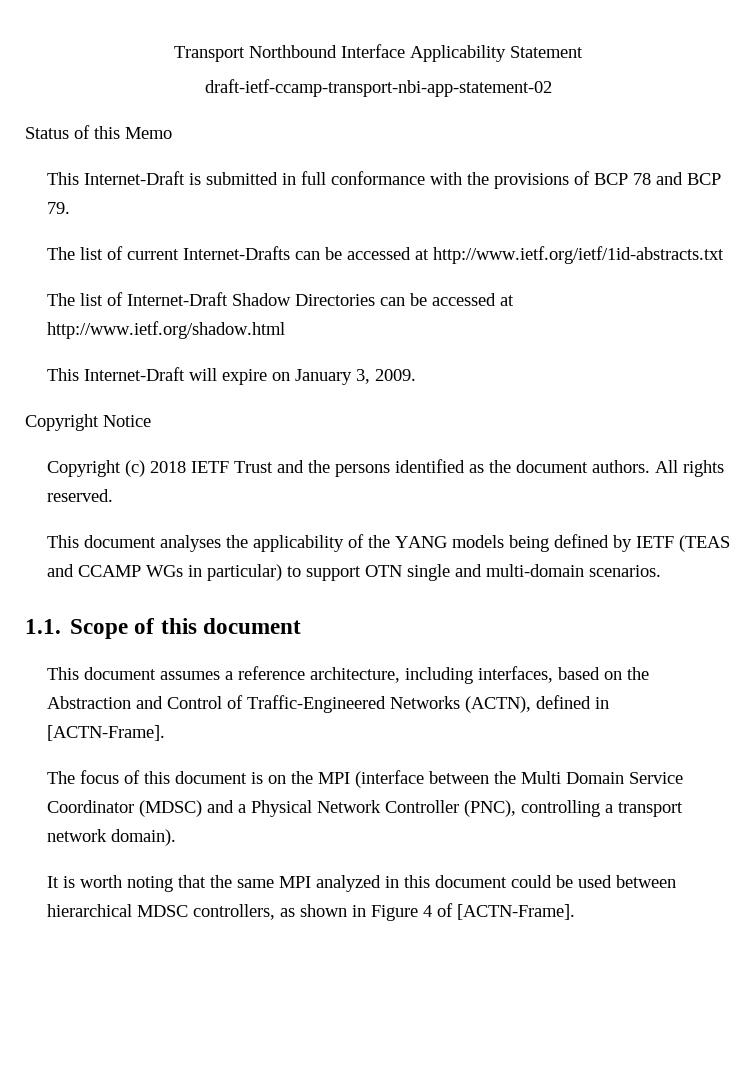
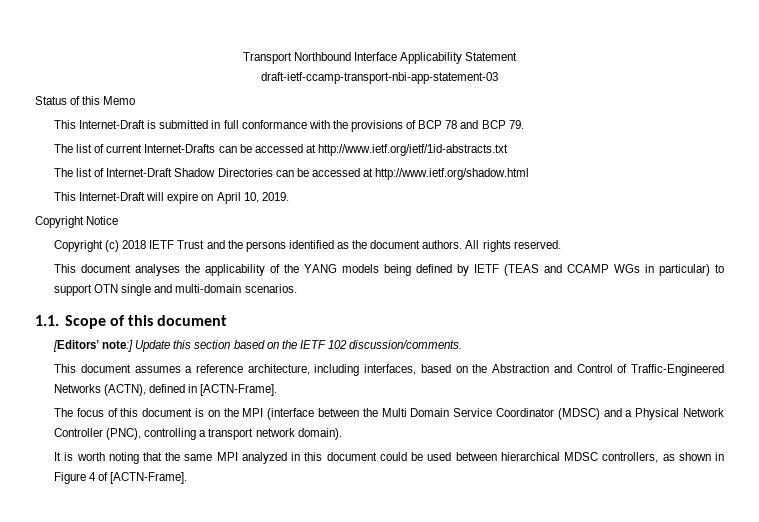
- draft-ietf-ccamp-transport-nbi-app-statement-02
+ draft-ietf-ccamp-transport-nbi-app-statement-03
- This Internet-Draft will expire on January 3, 2009.
+ This Internet-Draft will expire on April 10, 2019.
+ [Editors’ note:] Update this section based on the IETF 102 discussion/comments.

